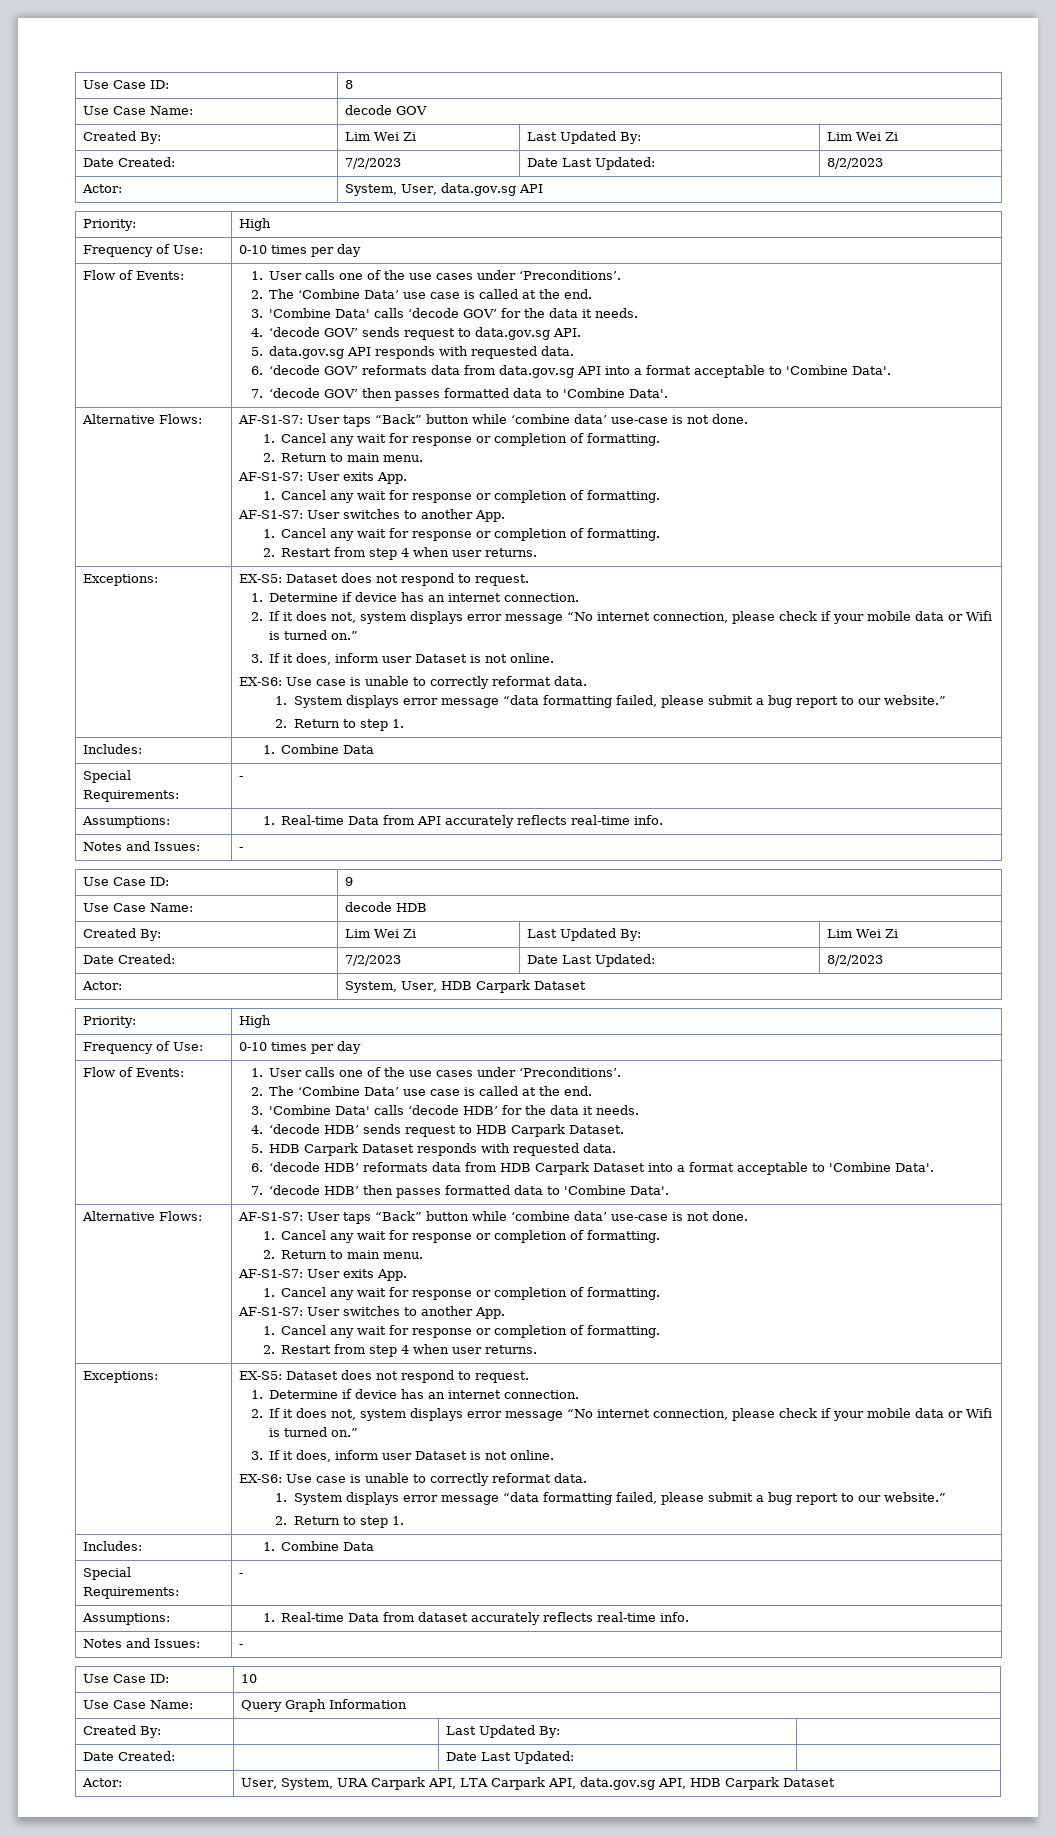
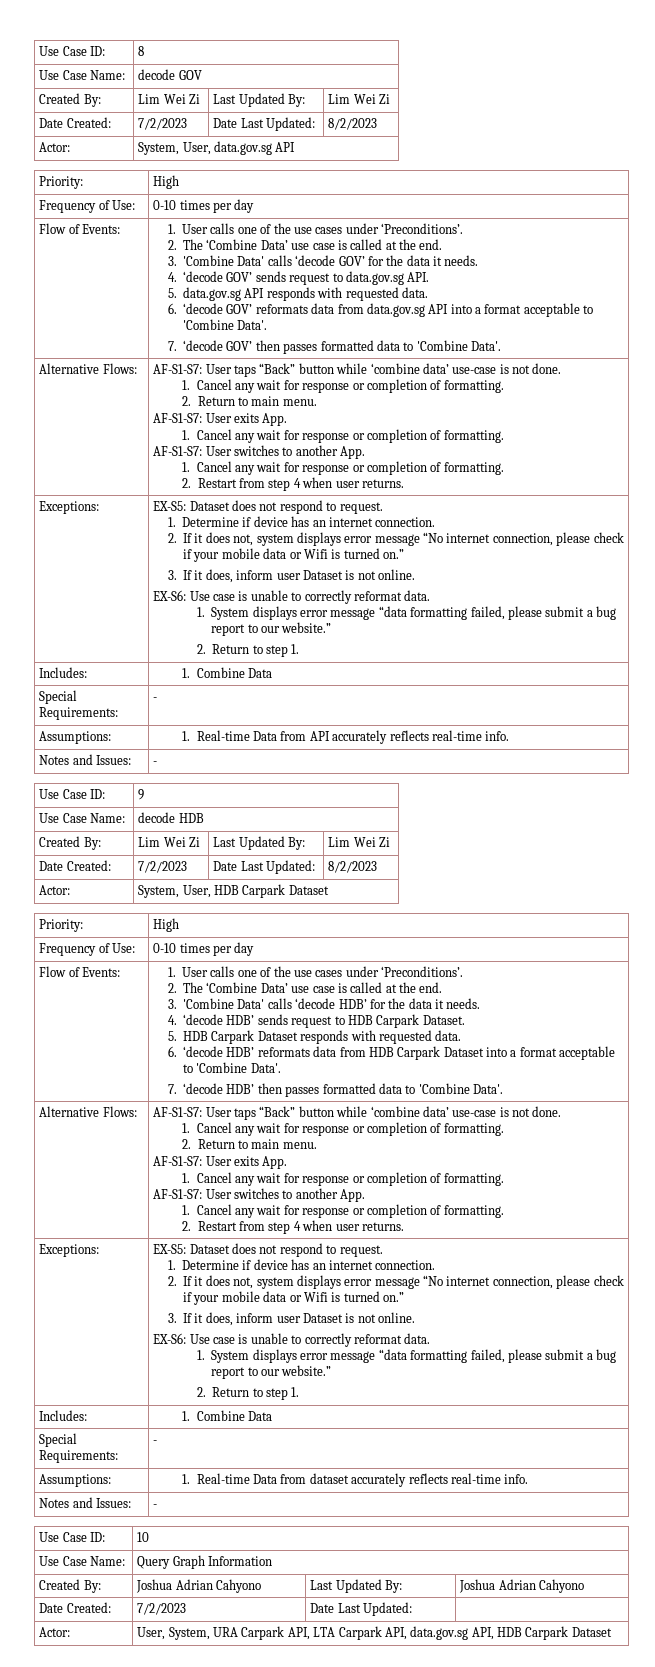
- Created By: | | Last Updated By: |
- Date Created: | | Date Last Updated: |
+ Created By: | Joshua Adrian Cahyono | Last Updated By: | Joshua Adrian Cahyono
+ Date Created: | 7/2/2023 | Date Last Updated: |

